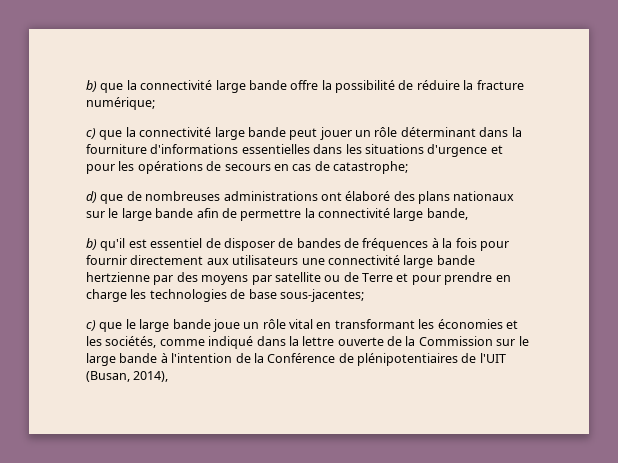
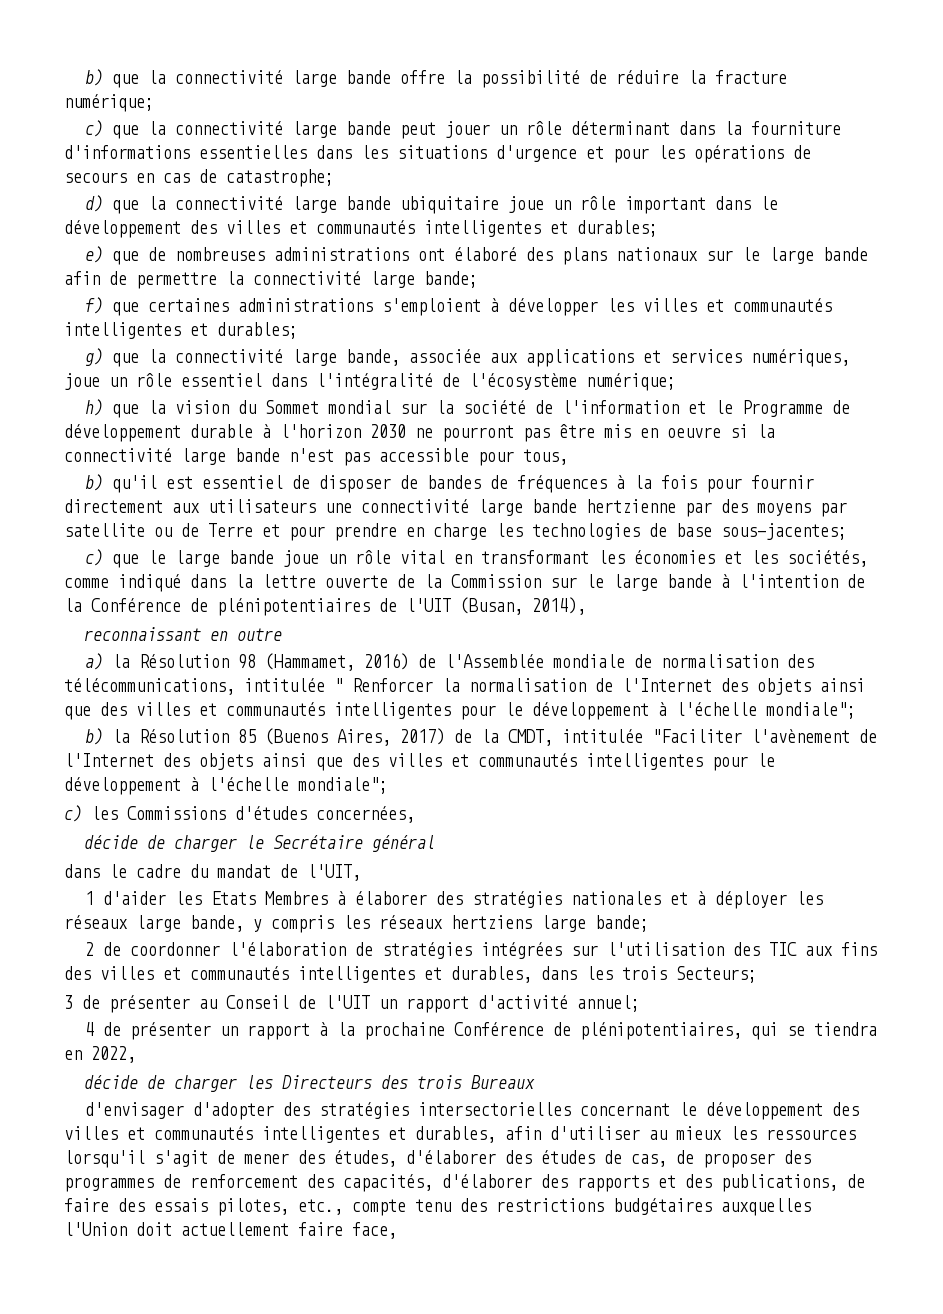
- d) que de nombreuses administrations ont élaboré des plans nationaux sur le large bande afin de permettre la connectivité large bande,
+ d) que la connectivité large bande ubiquitaire joue un rôle important dans le développement des villes et communautés intelligentes et durables;
+ e) que de nombreuses administrations ont élaboré des plans nationaux sur le large bande afin de permettre la connectivité large bande;
+ f) que certaines administrations s'emploient à développer les villes et communautés intelligentes et durables;
+ g) que la connectivité large bande, associée aux applications et services numériques, joue un rôle essentiel dans l'intégralité de l'écosystème numérique;
+ h) que la vision du Sommet mondial sur la société de l'information et le Programme de développement durable à l'horizon 2030 ne pourront pas être mis en oeuvre si la connectivité large bande n'est pas accessible pour tous,
+ reconnaissant en outre
+ a) la Résolution 98 (Hammamet, 2016) de l'Assemblée mondiale de normalisation des télécommunications, intitulée " Renforcer la normalisation de l'Internet des objets ainsi que des villes et communautés intelligentes pour le développement à l'échelle mondiale";
+ b) la Résolution 85 (Buenos Aires, 2017) de la CMDT, intitulée "Faciliter l'avènement de l'Internet des objets ainsi que des villes et communautés intelligentes pour le développement à l'échelle mondiale";
+ c) les Commissions d'études concernées,
+ décide de charger le Secrétaire général
+ dans le cadre du mandat de l'UIT,
+ 1 d'aider les Etats Membres à élaborer des stratégies nationales et à déployer les réseaux large bande, y compris les réseaux hertziens large bande;
+ 2 de coordonner l'élaboration de stratégies intégrées sur l'utilisation des TIC aux fins des villes et communautés intelligentes et durables, dans les trois Secteurs;
+ 3 de présenter au Conseil de l'UIT un rapport d'activité annuel;
+ 4 de présenter un rapport à la prochaine Conférence de plénipotentiaires, qui se tiendra en 2022,
+ décide de charger les Directeurs des trois Bureaux
+ d'envisager d'adopter des stratégies intersectorielles concernant le développement des villes et communautés intelligentes et durables, afin d'utiliser au mieux les ressources lorsqu'il s'agit de mener des études, d'élaborer des études de cas, de proposer des programmes de renforcement des capacités, d'élaborer des rapports et des publications, de faire des essais pilotes, etc., compte tenu des restrictions budgétaires auxquelles l'Union doit actuellement faire face,

